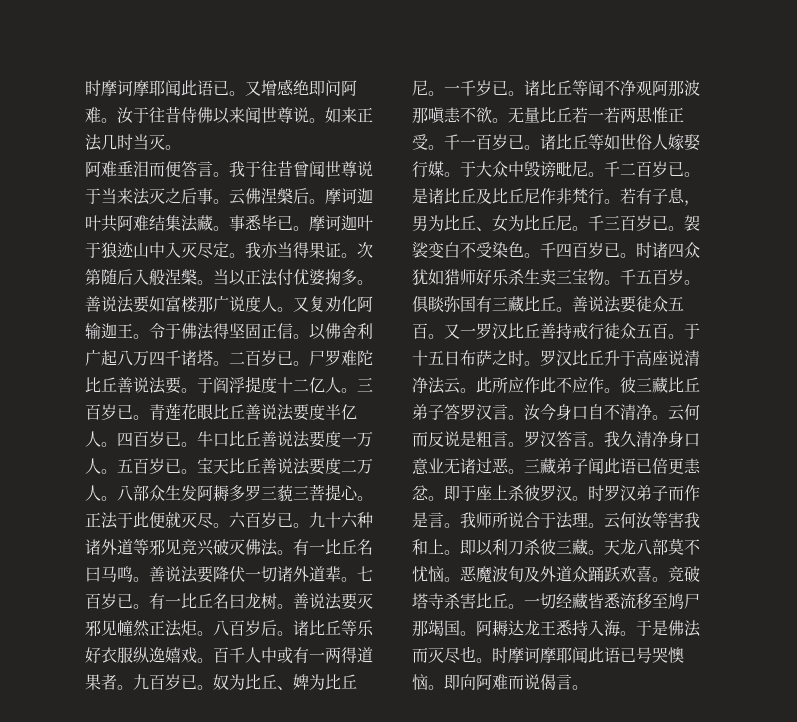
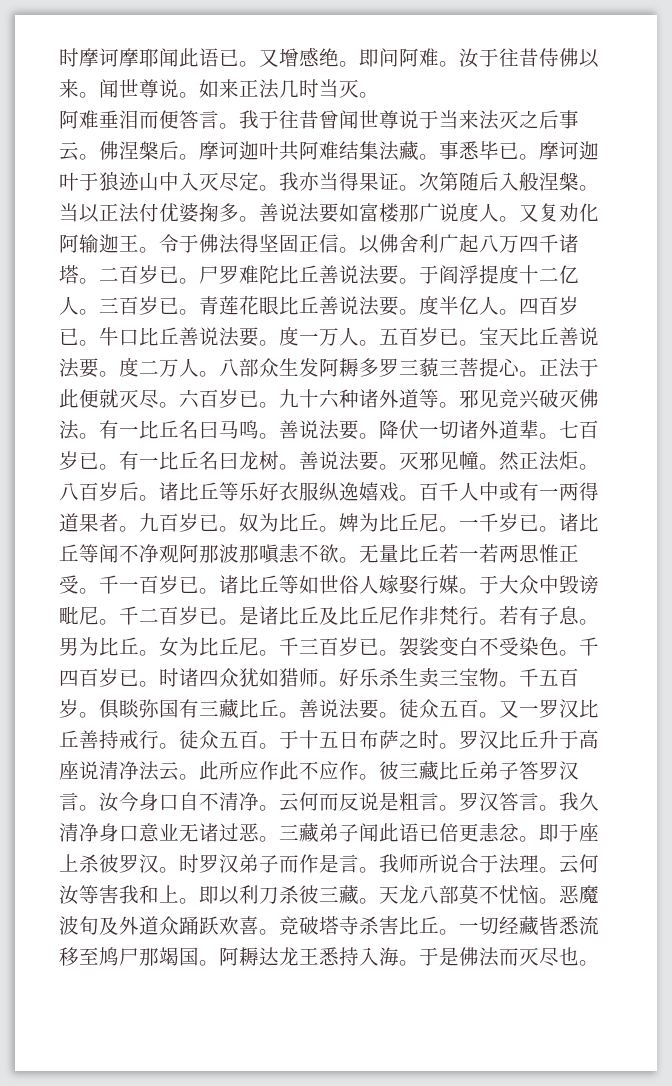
- 又增感绝即问阿难。
+ 又增感绝。即问阿难。
- 汝于往昔侍佛以来闻世尊说。
+ 汝于往昔侍佛以来。闻世尊说。
- 我于往昔曾闻世尊说于当来法灭之后事。云佛涅槃后。
+ 我于往昔曾闻世尊说于当来法灭之后事云。佛涅槃后。
- 青莲花眼比丘善说法要度半亿人。
+ 青莲花眼比丘善说法要。度半亿人。
- 牛口比丘善说法要度一万人。
+ 牛口比丘善说法要。度一万人。
- 宝天比丘善说法要度二万人。
+ 宝天比丘善说法要。度二万人。
- 九十六种诸外道等邪见竞兴破灭佛法。
+ 九十六种诸外道等。邪见竞兴破灭佛法。
- 善说法要降伏一切诸外道辈。
+ 善说法要。降伏一切诸外道辈。
- 善说法要灭邪见幢然正法炬。
+ 善说法要。灭邪见幢。然正法炬。
- 奴为比丘、婢为比丘尼。
+ 奴为比丘。婢为比丘尼。
- 若有子息，男为比丘、女为比丘尼。
+ 若有子息。男为比丘。女为比丘尼。
- 时诸四众犹如猎师好乐杀生卖三宝物。
+ 时诸四众犹如猎师。好乐杀生卖三宝物。
- 善说法要徒众五百。
+ 善说法要。徒众五百。
- 又一罗汉比丘善持戒行徒众五百。
+ 又一罗汉比丘善持戒行。徒众五百。
- 时摩诃摩耶闻此语已号哭懊恼。即向阿难而说偈言。

